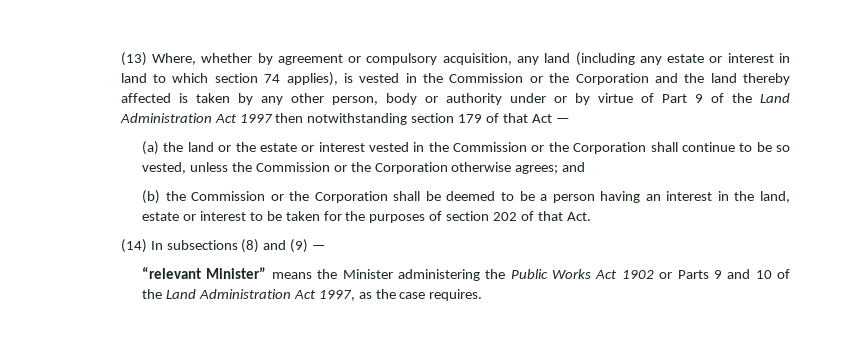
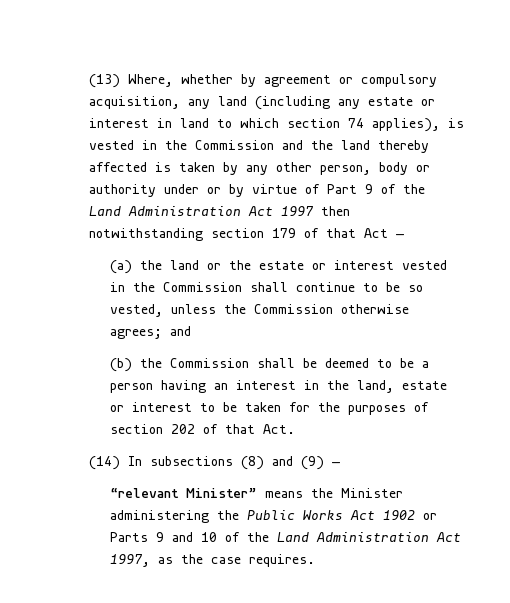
- (13) Where, whether by agreement or compulsory acquisition, any land (including any estate or interest in land to which section 74 applies), is vested in the Commission or the Corporation and the land thereby affected is taken by any other person, body or authority under or by virtue of Part 9 of the Land Administration Act 1997 then notwithstanding section 179 of that Act —
+ (13) Where, whether by agreement or compulsory acquisition, any land (including any estate or interest in land to which section 74 applies), is vested in the Commission and the land thereby affected is taken by any other person, body or authority under or by virtue of Part 9 of the Land Administration Act 1997 then notwithstanding section 179 of that Act —
- (a) the land or the estate or interest vested in the Commission or the Corporation shall continue to be so vested, unless the Commission or the Corporation otherwise agrees; and
+ (a) the land or the estate or interest vested in the Commission shall continue to be so vested, unless the Commission otherwise agrees; and
- (b) the Commission or the Corporation shall be deemed to be a person having an interest in the land, estate or interest to be taken for the purposes of section 202 of that Act.
+ (b) the Commission shall be deemed to be a person having an interest in the land, estate or interest to be taken for the purposes of section 202 of that Act.

